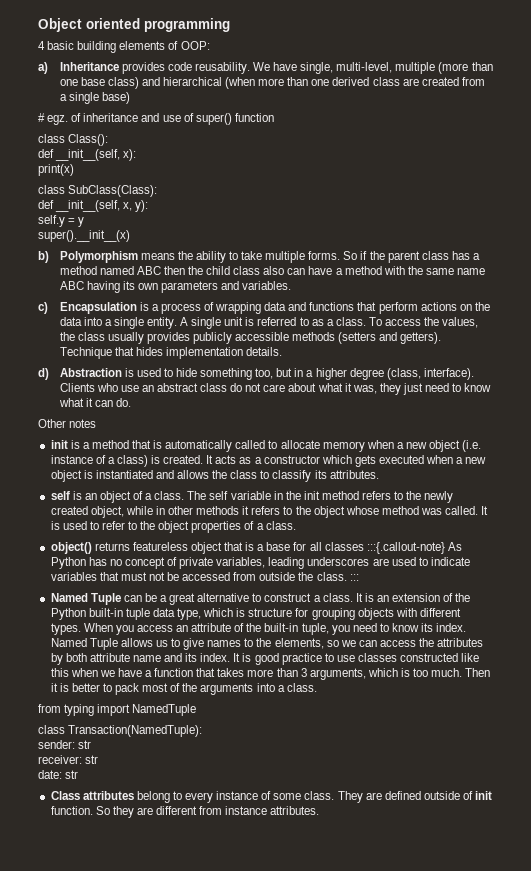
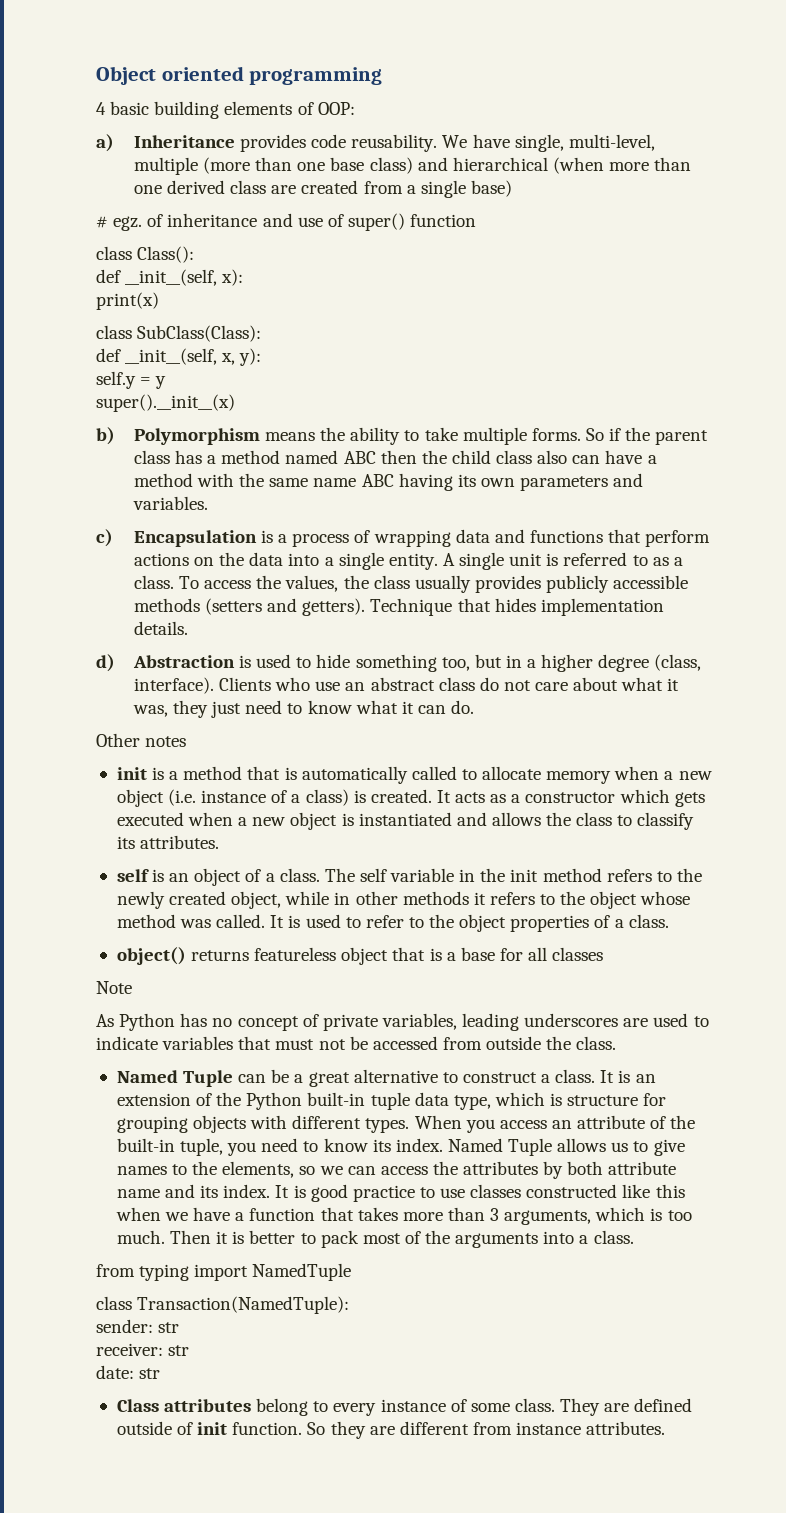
- object() returns featureless object that is a base for all classes :::{.callout-note} As Python has no concept of private variables, leading underscores are used to indicate variables that must not be accessed from outside the class. :::
+ object() returns featureless object that is a base for all classes
+ Note
+ As Python has no concept of private variables, leading underscores are used to indicate variables that must not be accessed from outside the class.

